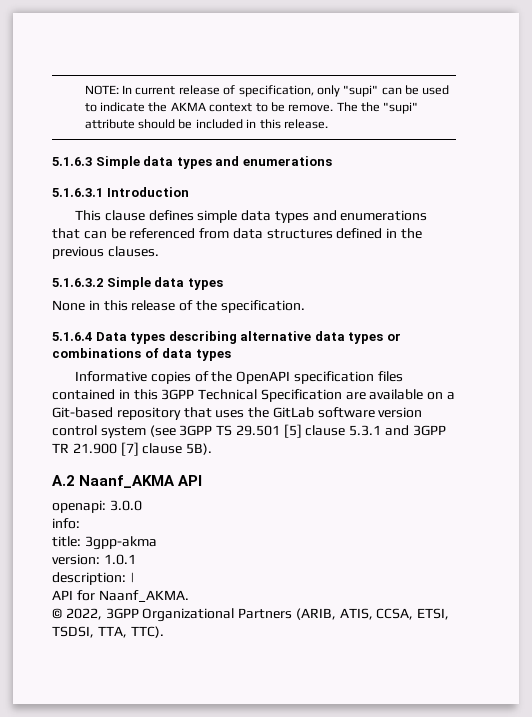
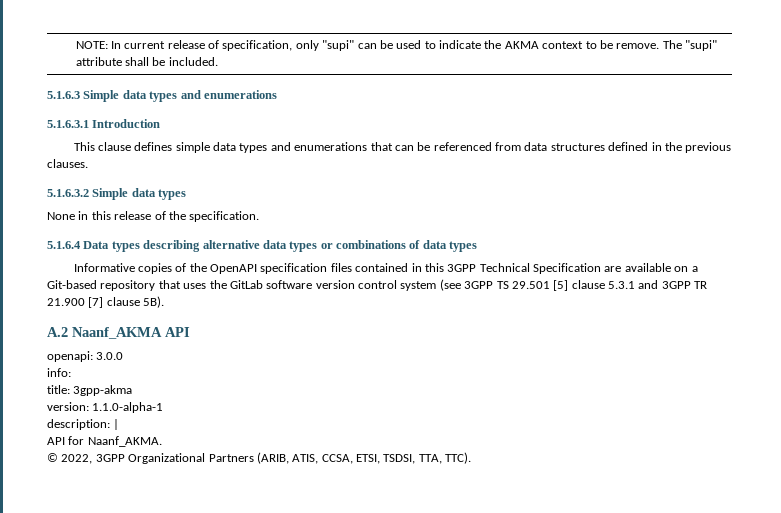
- NOTE: In current release of specification, only "supi" can be used to indicate the AKMA context to be remove. The the "supi" attribute should be included in this release.
+ NOTE: In current release of specification, only "supi" can be used to indicate the AKMA context to be remove. The "supi" attribute shall be included.
- version: 1.0.1
+ version: 1.1.0-alpha-1

